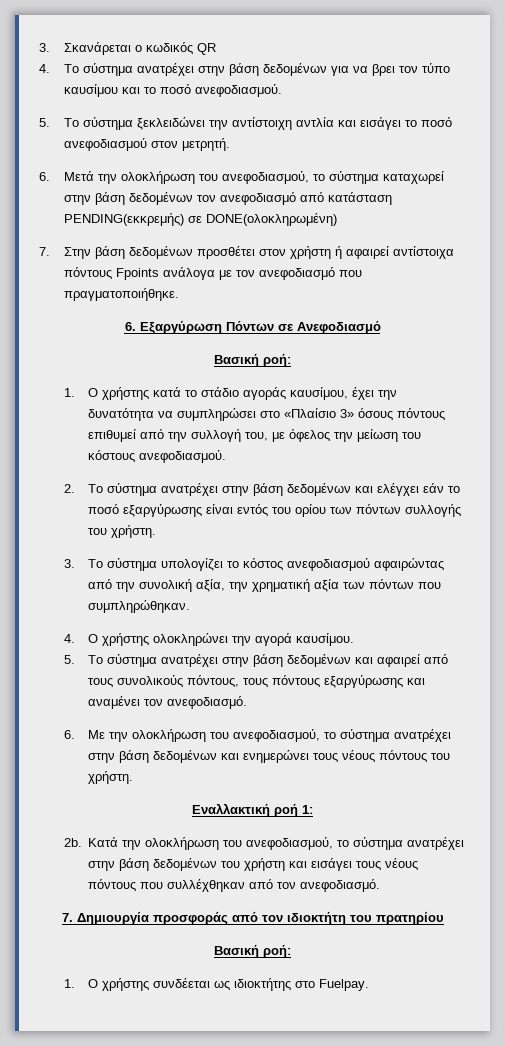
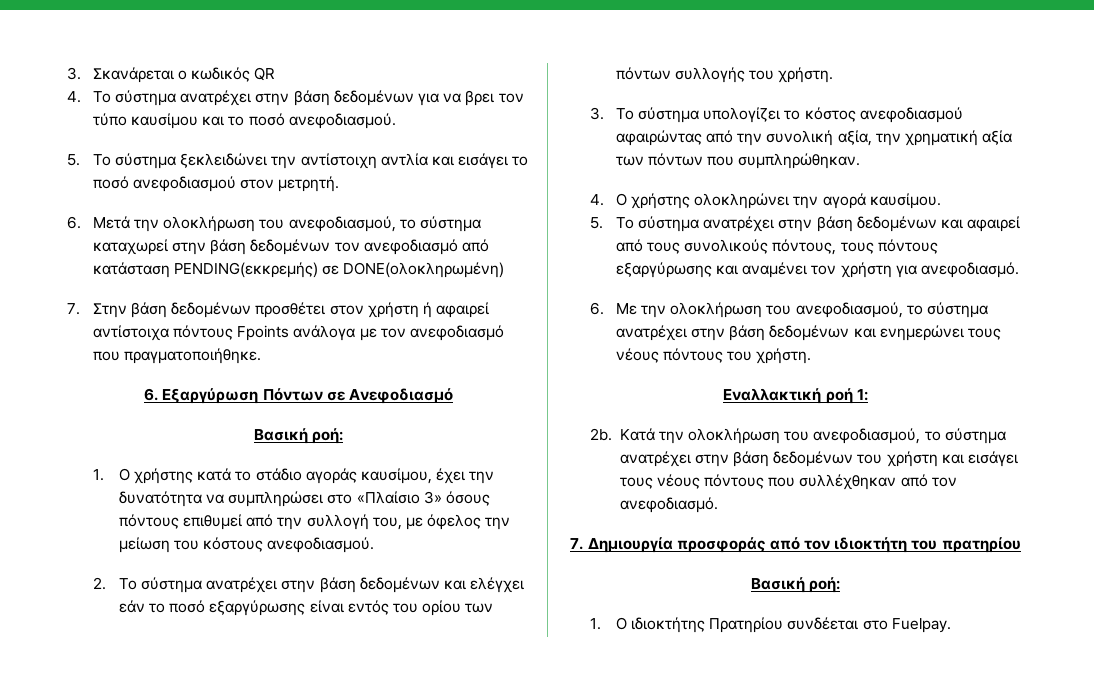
- 5. Το σύστημα ανατρέχει στην βάση δεδομένων και αφαιρεί από τους συνολικούς πόντους, τους πόντους εξαργύρωσης και αναμένει τον ανεφοδιασμό.
+ 5. Το σύστημα ανατρέχει στην βάση δεδομένων και αφαιρεί από τους συνολικούς πόντους, τους πόντους εξαργύρωσης και αναμένει τον χρήστη για ανεφοδιασμό.
- 1. Ο χρήστης συνδέεται ως ιδιοκτήτης στο Fuelpay.
+ 1. Ο ιδιοκτήτης Πρατηρίου συνδέεται στο Fuelpay.

